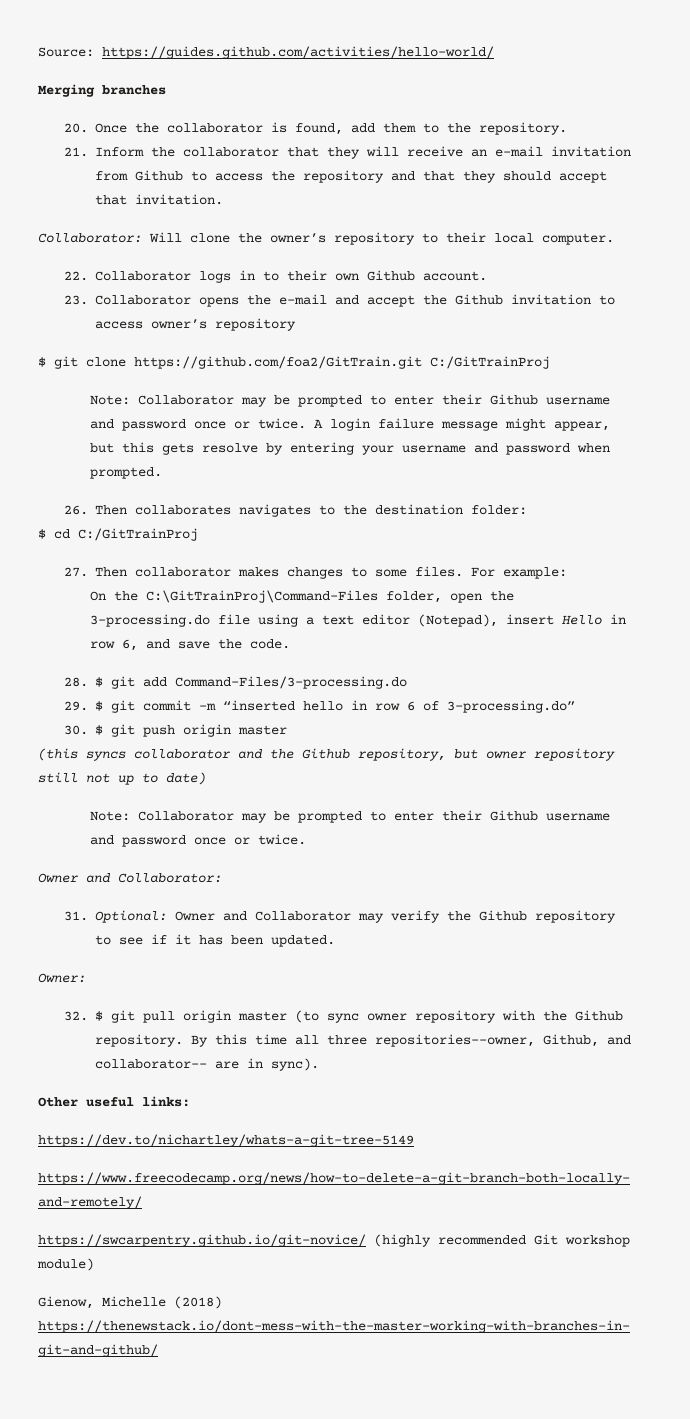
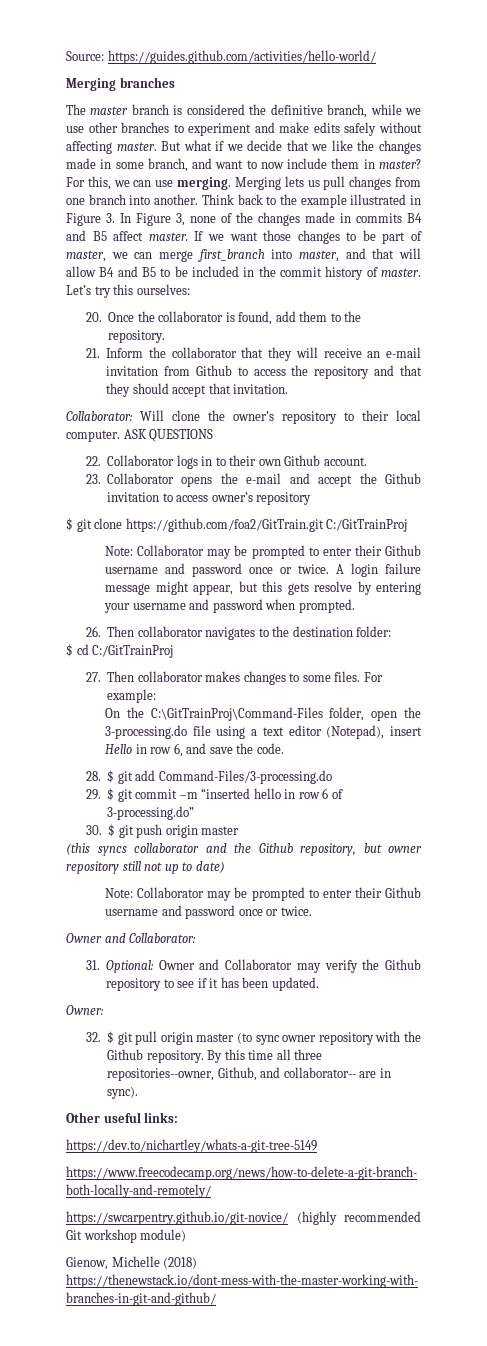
+ The master branch is considered the definitive branch, while we use other branches to experiment and make edits safely without affecting master. But what if we decide that we like the changes made in some branch, and want to now include them in master? For this, we can use merging. Merging lets us pull changes from one branch into another. Think back to the example illustrated in Figure 3. In Figure 3, none of the changes made in commits B4 and B5 affect master. If we want those changes to be part of master, we can merge first_branch into master, and that will allow B4 and B5 to be included in the commit history of master. Let’s try this ourselves:
+ ASK QUESTIONS
- 26. Then collaborates navigates to the destination folder:
+ 26. Then collaborator navigates to the destination folder:

